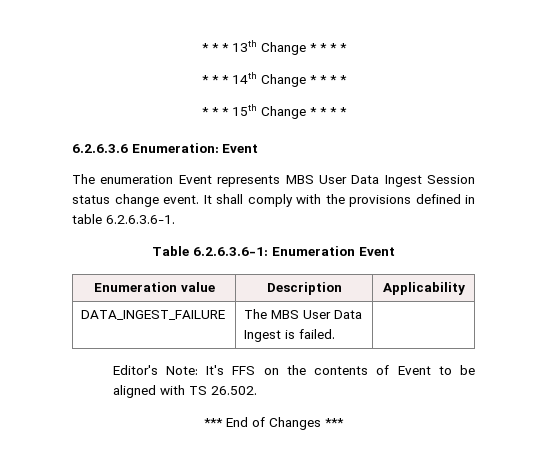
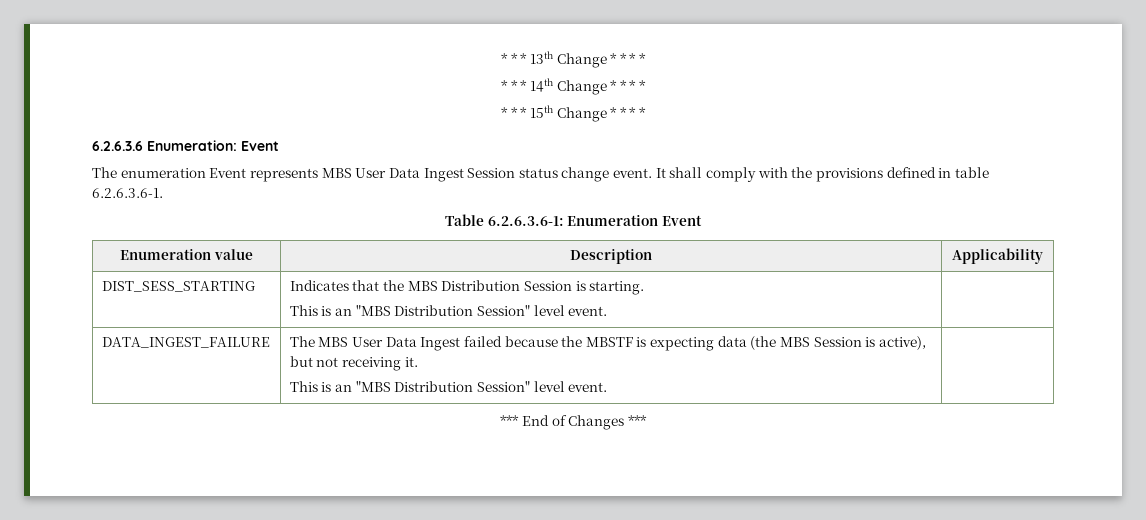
+ DIST_SESS_STARTING | Indicates that the MBS Distribution Session is starting.
+ This is an "MBS Distribution Session" level event. |
- DATA_INGEST_FAILURE | The MBS User Data Ingest is failed. |
- Editor's Note: It's FFS on the contents of Event to be aligned with TS 26.502.
+ DATA_INGEST_FAILURE | The MBS User Data Ingest failed because the MBSTF is expecting data (the MBS Session is active), but not receiving it.
+ This is an "MBS Distribution Session" level event. |

